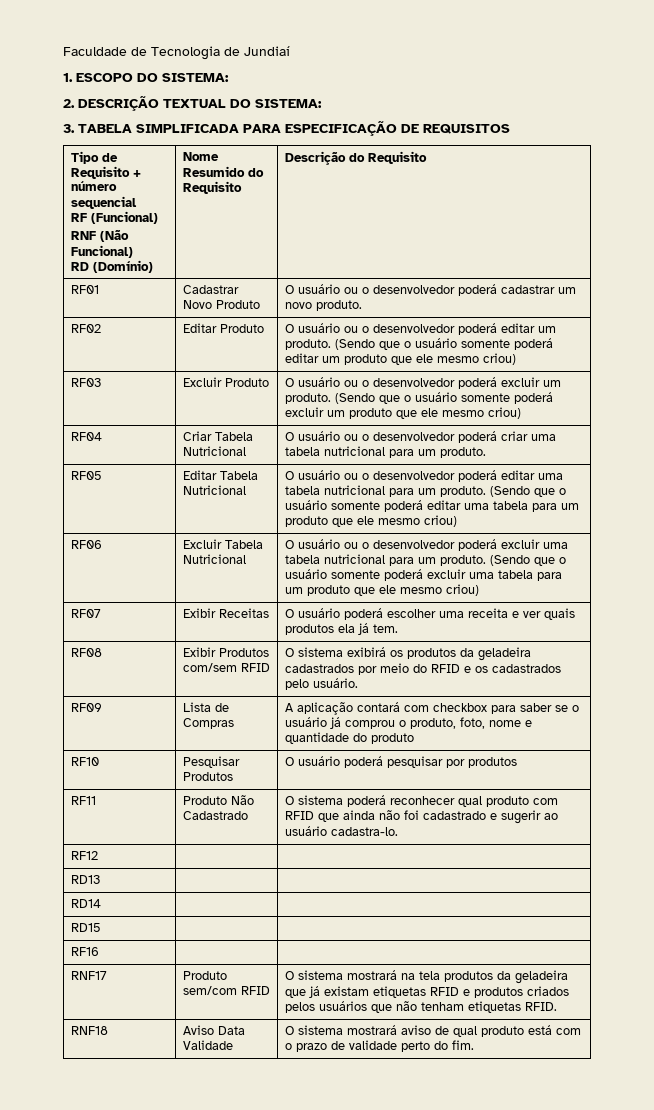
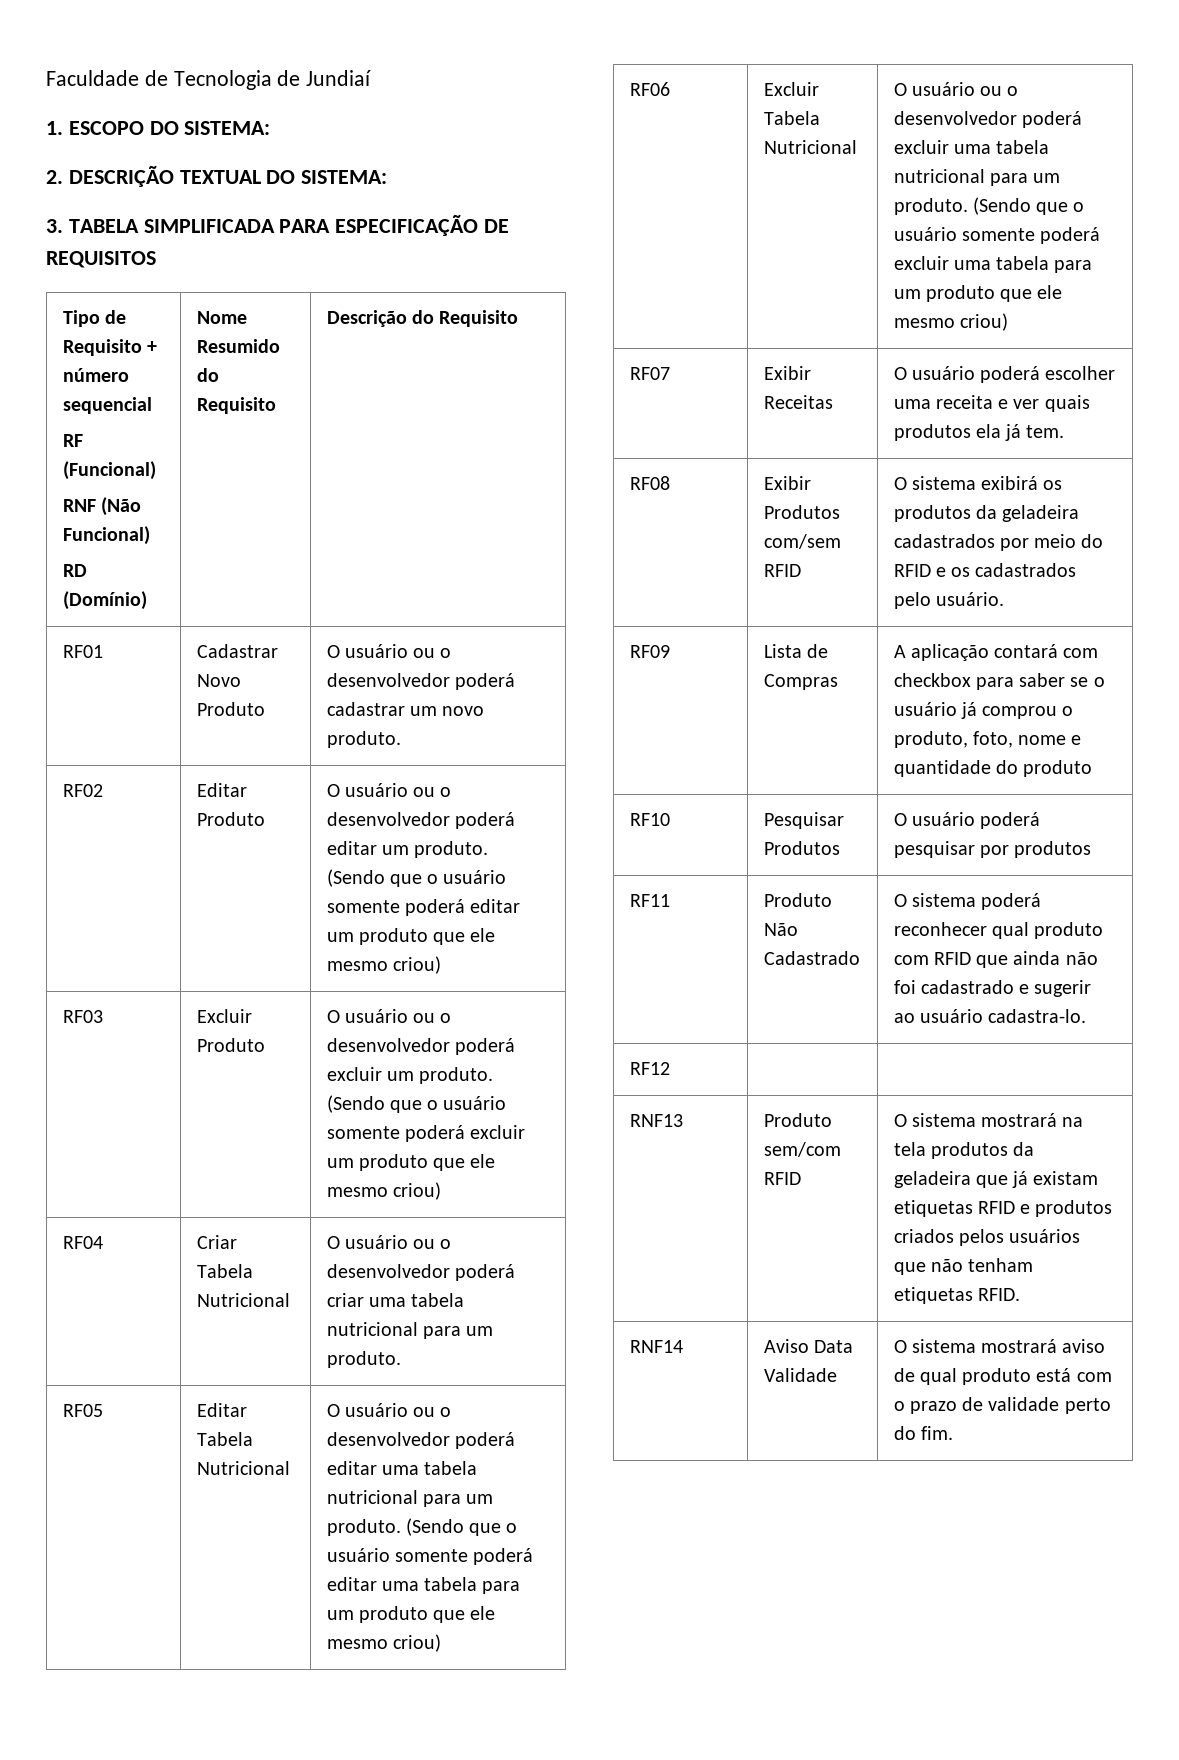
- RD13 | |
- RD14 | |
- RD15 | |
- RF16 | |
- RNF17 | Produto sem/com RFID | O sistema mostrará na tela produtos da geladeira que já existam etiquetas RFID e produtos criados pelos usuários que não tenham etiquetas RFID.
+ RNF13 | Produto sem/com RFID | O sistema mostrará na tela produtos da geladeira que já existam etiquetas RFID e produtos criados pelos usuários que não tenham etiquetas RFID.
- RNF18 | Aviso Data Validade | O sistema mostrará aviso de qual produto está com o prazo de validade perto do fim.
+ RNF14 | Aviso Data Validade | O sistema mostrará aviso de qual produto está com o prazo de validade perto do fim.

